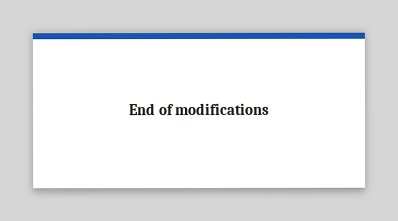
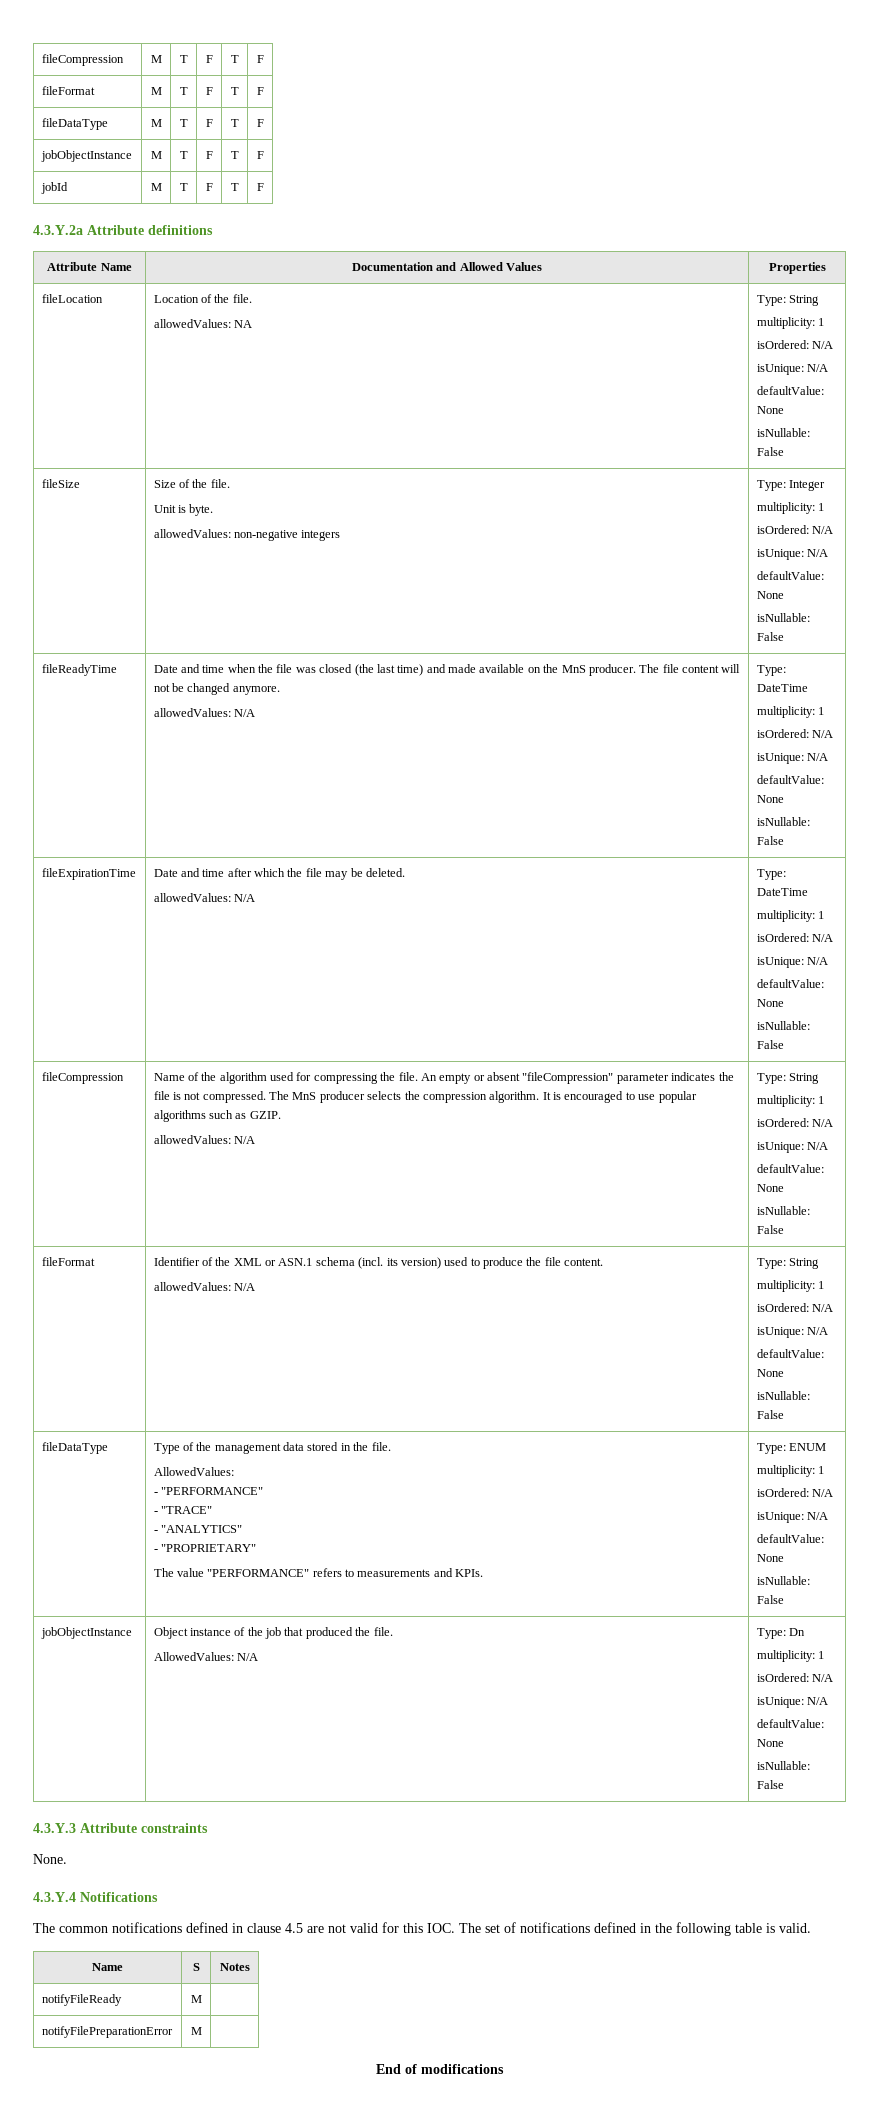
+ fileCompression | M | T | F | T | F
+ fileFormat | M | T | F | T | F
+ fileDataType | M | T | F | T | F
+ jobObjectInstance | M | T | F | T | F
+ jobId | M | T | F | T | F
+ 4.3.Y.2a Attribute definitions
+ Attribute Name | Documentation and Allowed Values | Properties
+ fileLocation | Location of the file.
+ allowedValues: NA | Type: String
+ multiplicity: 1
+ isOrdered: N/A
+ isUnique: N/A
+ defaultValue: None
+ isNullable: False
+ fileSize | Size of the file.
+ Unit is byte.
+ allowedValues: non-negative integers | Type: Integer
+ multiplicity: 1
+ isOrdered: N/A
+ isUnique: N/A
+ defaultValue: None
+ isNullable: False
+ fileReadyTime | Date and time when the file was closed (the last time) and made available on the MnS producer. The file content will not be changed anymore.
+ allowedValues: N/A | Type: DateTime
+ multiplicity: 1
+ isOrdered: N/A
+ isUnique: N/A
+ defaultValue: None
+ isNullable: False
+ fileExpirationTime | Date and time after which the file may be deleted.
+ allowedValues: N/A | Type: DateTime
+ multiplicity: 1
+ isOrdered: N/A
+ isUnique: N/A
+ defaultValue: None
+ isNullable: False
+ fileCompression | Name of the algorithm used for compressing the file. An empty or absent "fileCompression" parameter indicates the file is not compressed. The MnS producer selects the compression algorithm. It is encouraged to use popular algorithms such as GZIP.
+ allowedValues: N/A | Type: String
+ multiplicity: 1
+ isOrdered: N/A
+ isUnique: N/A
+ defaultValue: None
+ isNullable: False
+ fileFormat | Identifier of the XML or ASN.1 schema (incl. its version) used to produce the file content.
+ allowedValues: N/A | Type: String
+ multiplicity: 1
+ isOrdered: N/A
+ isUnique: N/A
+ defaultValue: None
+ isNullable: False
+ fileDataType | Type of the management data stored in the file.
+ AllowedValues:
+ - "PERFORMANCE"
+ - "TRACE"
+ - "ANALYTICS"
+ - "PROPRIETARY"
+ The value "PERFORMANCE" refers to measurements and KPIs. | Type: ENUM
+ multiplicity: 1
+ isOrdered: N/A
+ isUnique: N/A
+ defaultValue: None
+ isNullable: False
+ jobObjectInstance | Object instance of the job that produced the file.
+ AllowedValues: N/A | Type: Dn
+ multiplicity: 1
+ isOrdered: N/A
+ isUnique: N/A
+ defaultValue: None
+ isNullable: False
+ 4.3.Y.3 Attribute constraints
+ None.
+ 4.3.Y.4 Notifications
+ The common notifications defined in clause 4.5 are not valid for this IOC. The set of notifications defined in the following table is valid.
+ Name | S | Notes
+ notifyFileReady | M |
+ notifyFilePreparationError | M |

